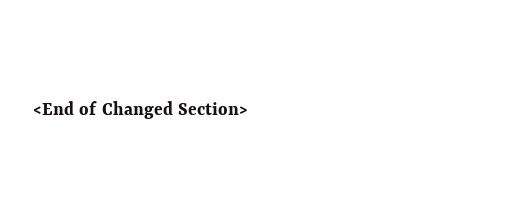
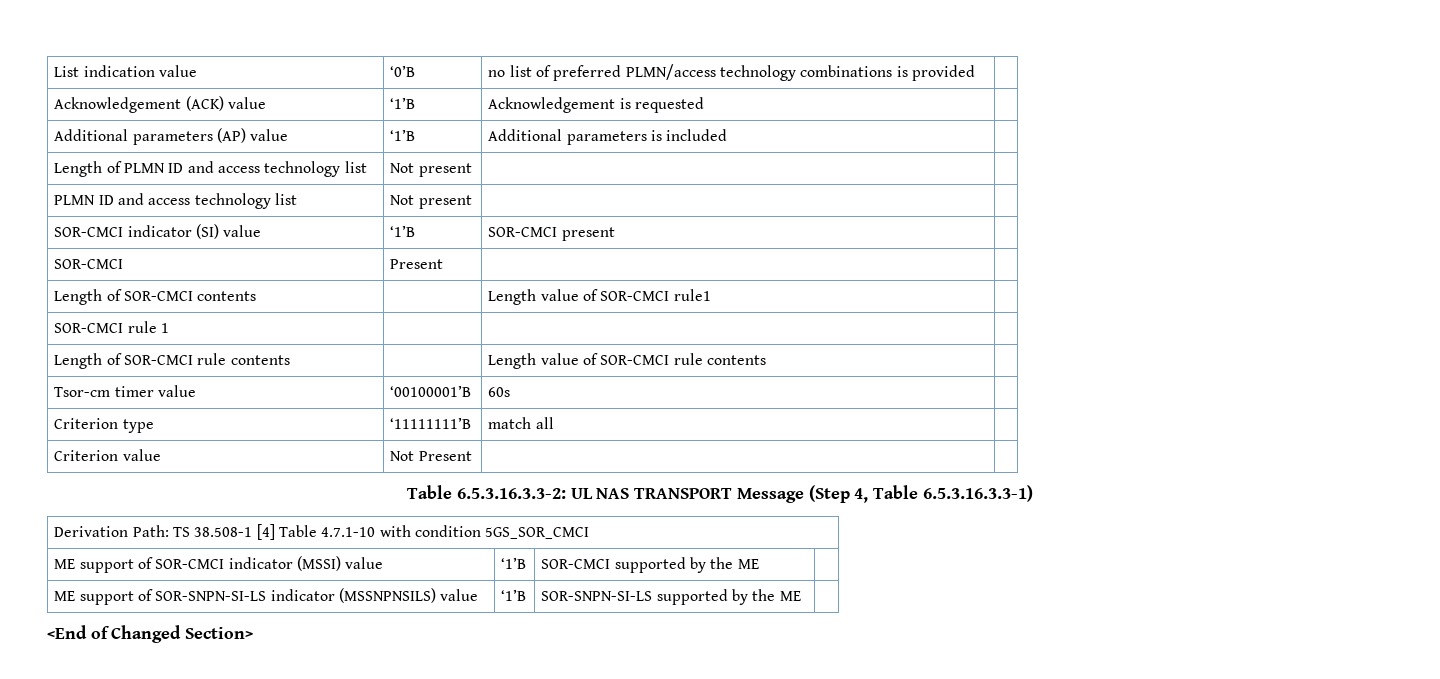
+ List indication value | ‘0’B | no list of preferred PLMN/access technology combinations is provided |
+ Acknowledgement (ACK) value | ‘1’B | Acknowledgement is requested |
+ Additional parameters (AP) value | ‘1’B | Additional parameters is included |
+ Length of PLMN ID and access technology list | Not present | |
+ PLMN ID and access technology list | Not present | |
+ SOR-CMCI indicator (SI) value | ‘1’B | SOR-CMCI present |
+ SOR-CMCI | Present | |
+ Length of SOR-CMCI contents | | Length value of SOR-CMCI rule1 |
+ SOR-CMCI rule 1 | | |
+ Length of SOR-CMCI rule contents | | Length value of SOR-CMCI rule contents |
+ Tsor-cm timer value | ‘00100001’B | 60s |
+ Criterion type | ‘11111111’B | match all |
+ Criterion value | Not Present | |
+ Table 6.5.3.16.3.3-2: UL NAS TRANSPORT Message (Step 4, Table 6.5.3.16.3.3-1)
+ Derivation Path: TS 38.508-1 [4] Table 4.7.1-10 with condition 5GS_SOR_CMCI
+ ME support of SOR-CMCI indicator (MSSI) value | ‘1’B | SOR-CMCI supported by the ME |
+ ME support of SOR-SNPN-SI-LS indicator (MSSNPNSILS) value | ‘1’B | SOR-SNPN-SI-LS supported by the ME |

